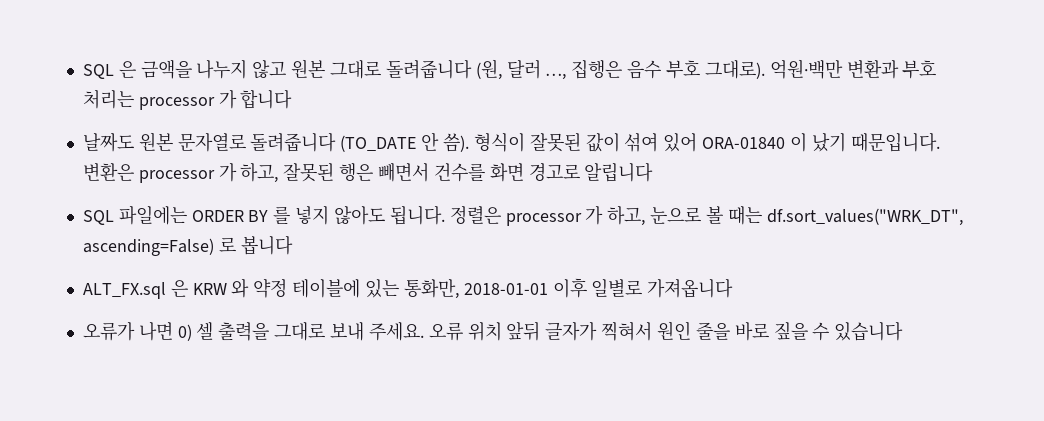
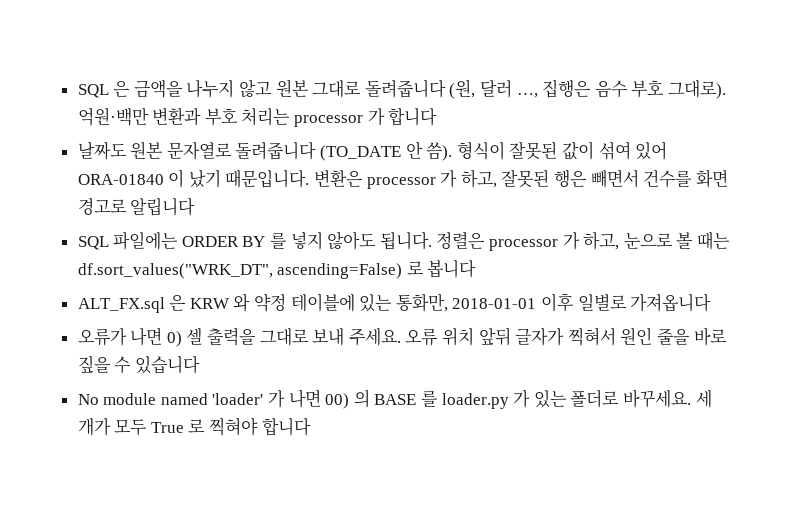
+ No module named 'loader' 가 나면 00) 의 BASE 를 loader.py 가 있는 폴더로 바꾸세요. 세 개가 모두 True 로 찍혀야 합니다

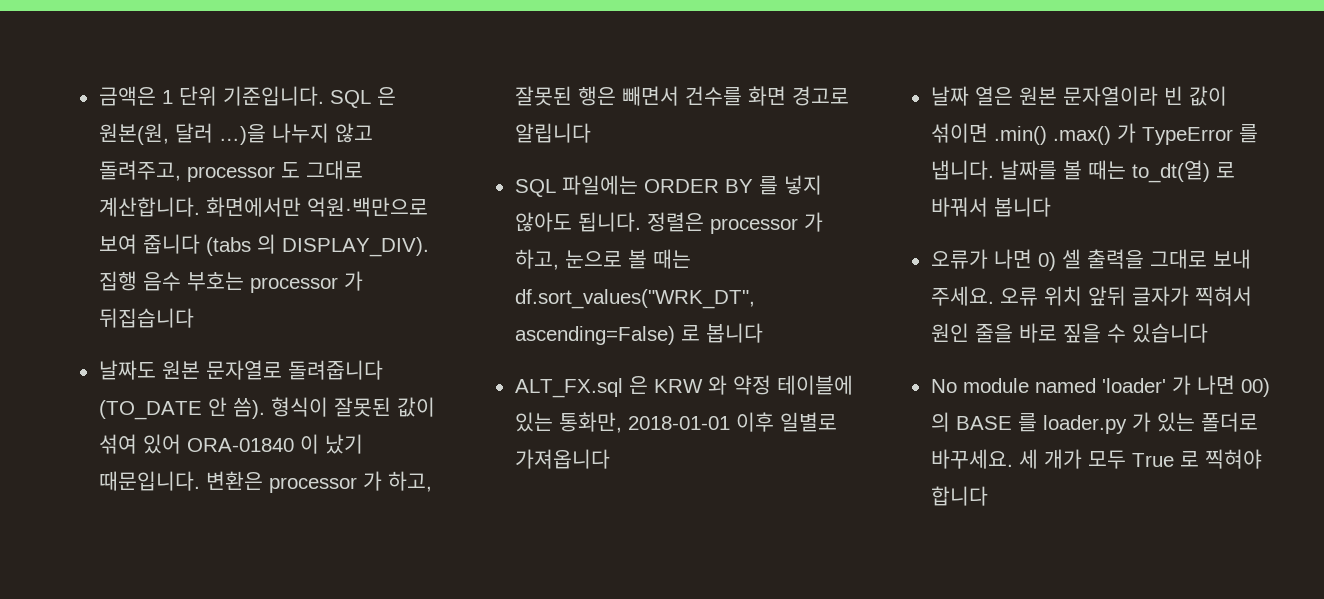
- SQL 은 금액을 나누지 않고 원본 그대로 돌려줍니다 (원, 달러 …, 집행은 음수 부호 그대로). 억원·백만 변환과 부호 처리는 processor 가 합니다
+ 금액은 1 단위 기준입니다. SQL 은 원본(원, 달러 …)을 나누지 않고 돌려주고, processor 도 그대로 계산합니다. 화면에서만 억원·백만으로 보여 줍니다 (tabs 의 DISPLAY_DIV). 집행 음수 부호는 processor 가 뒤집습니다
+ 날짜 열은 원본 문자열이라 빈 값이 섞이면 .min() .max() 가 TypeError 를 냅니다. 날짜를 볼 때는 to_dt(열) 로 바꿔서 봅니다

